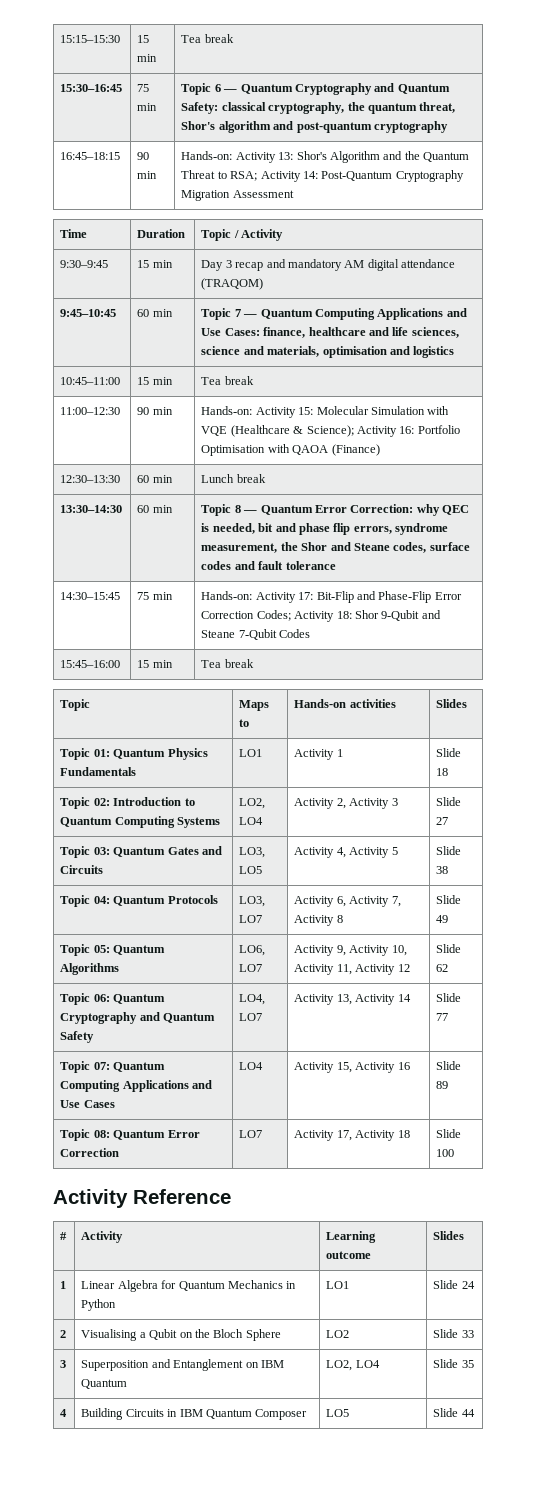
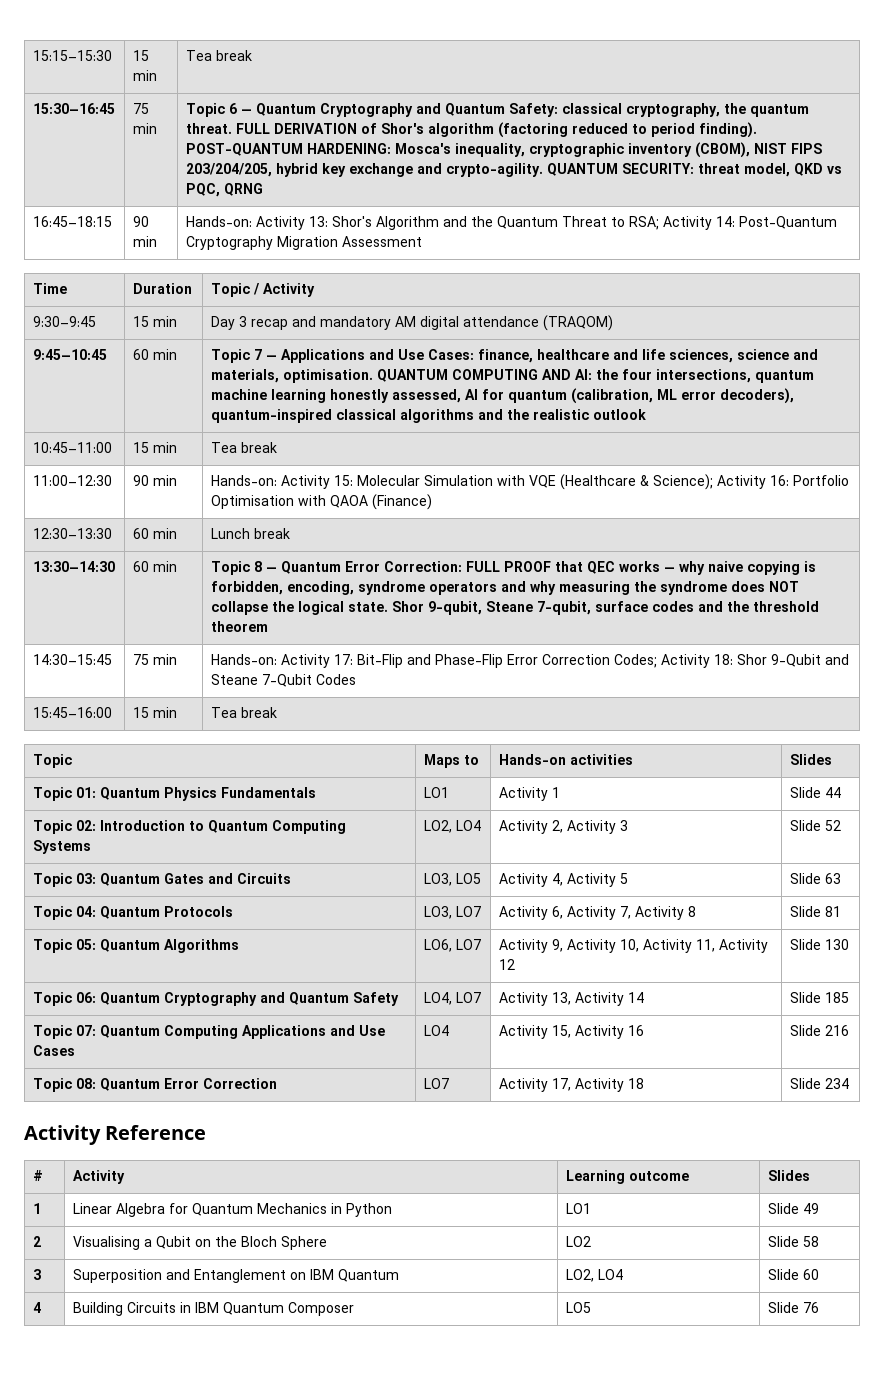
- Topic 6 — Quantum Cryptography and Quantum Safety: classical cryptography, the quantum threat, Shor's algorithm and post-quantum cryptography
+ Topic 6 — Quantum Cryptography and Quantum Safety: classical cryptography, the quantum threat. FULL DERIVATION of Shor's algorithm (factoring reduced to period finding). POST-QUANTUM HARDENING: Mosca's inequality, cryptographic inventory (CBOM), NIST FIPS 203/204/205, hybrid key exchange and crypto-agility. QUANTUM SECURITY: threat model, QKD vs PQC, QRNG
- Topic 7 — Quantum Computing Applications and Use Cases: finance, healthcare and life sciences, science and materials, optimisation and logistics
+ Topic 7 — Applications and Use Cases: finance, healthcare and life sciences, science and materials, optimisation. QUANTUM COMPUTING AND AI: the four intersections, quantum machine learning honestly assessed, AI for quantum (calibration, ML error decoders), quantum-inspired classical algorithms and the realistic outlook
- Topic 8 — Quantum Error Correction: why QEC is needed, bit and phase flip errors, syndrome measurement, the Shor and Steane codes, surface codes and fault tolerance
+ Topic 8 — Quantum Error Correction: FULL PROOF that QEC works — why naive copying is forbidden, encoding, syndrome operators and why measuring the syndrome does NOT collapse the logical state. Shor 9-qubit, Steane 7-qubit, surface codes and the threshold theorem
- Topic 01: Quantum Physics Fundamentals | LO1 | Activity 1 | Slide 18
+ Topic 01: Quantum Physics Fundamentals | LO1 | Activity 1 | Slide 44
- Topic 02: Introduction to Quantum Computing Systems | LO2, LO4 | Activity 2, Activity 3 | Slide 27
+ Topic 02: Introduction to Quantum Computing Systems | LO2, LO4 | Activity 2, Activity 3 | Slide 52
- Topic 03: Quantum Gates and Circuits | LO3, LO5 | Activity 4, Activity 5 | Slide 38
+ Topic 03: Quantum Gates and Circuits | LO3, LO5 | Activity 4, Activity 5 | Slide 63
- Topic 04: Quantum Protocols | LO3, LO7 | Activity 6, Activity 7, Activity 8 | Slide 49
+ Topic 04: Quantum Protocols | LO3, LO7 | Activity 6, Activity 7, Activity 8 | Slide 81
- Topic 05: Quantum Algorithms | LO6, LO7 | Activity 9, Activity 10, Activity 11, Activity 12 | Slide 62
+ Topic 05: Quantum Algorithms | LO6, LO7 | Activity 9, Activity 10, Activity 11, Activity 12 | Slide 130
- Topic 06: Quantum Cryptography and Quantum Safety | LO4, LO7 | Activity 13, Activity 14 | Slide 77
+ Topic 06: Quantum Cryptography and Quantum Safety | LO4, LO7 | Activity 13, Activity 14 | Slide 185
- Topic 07: Quantum Computing Applications and Use Cases | LO4 | Activity 15, Activity 16 | Slide 89
+ Topic 07: Quantum Computing Applications and Use Cases | LO4 | Activity 15, Activity 16 | Slide 216
- Topic 08: Quantum Error Correction | LO7 | Activity 17, Activity 18 | Slide 100
+ Topic 08: Quantum Error Correction | LO7 | Activity 17, Activity 18 | Slide 234
- 1 | Linear Algebra for Quantum Mechanics in Python | LO1 | Slide 24
+ 1 | Linear Algebra for Quantum Mechanics in Python | LO1 | Slide 49
- 2 | Visualising a Qubit on the Bloch Sphere | LO2 | Slide 33
+ 2 | Visualising a Qubit on the Bloch Sphere | LO2 | Slide 58
- 3 | Superposition and Entanglement on IBM Quantum | LO2, LO4 | Slide 35
+ 3 | Superposition and Entanglement on IBM Quantum | LO2, LO4 | Slide 60
- 4 | Building Circuits in IBM Quantum Composer | LO5 | Slide 44
+ 4 | Building Circuits in IBM Quantum Composer | LO5 | Slide 76

